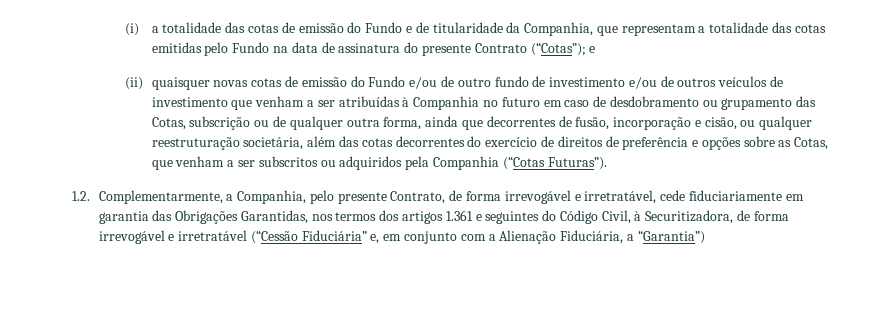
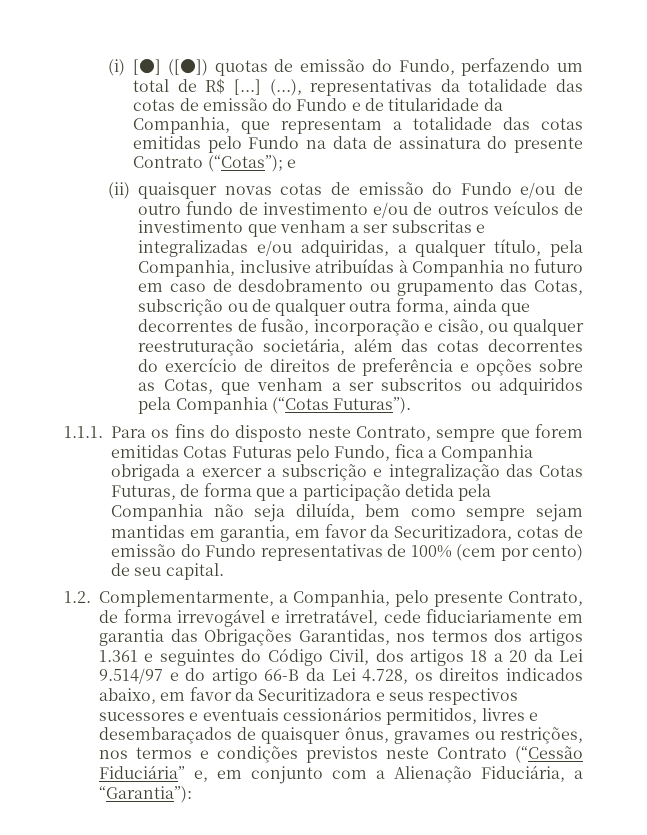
- (i) a totalidade das cotas de emissão do Fundo e de titularidade da Companhia, que representam a totalidade das cotas emitidas pelo Fundo na data de assinatura do presente Contrato (“Cotas”); e
+ (i) [●] ([●]) quotas de emissão do Fundo, perfazendo um total de R$ [...] (...), representativas da totalidade das cotas de emissão do Fundo e de titularidade da Companhia, que representam a totalidade das cotas emitidas pelo Fundo na data de assinatura do presente Contrato (“Cotas”); e
- (ii) quaisquer novas cotas de emissão do Fundo e/ou de outro fundo de investimento e/ou de outros veículos de investimento que venham a ser atribuídas à Companhia no futuro em caso de desdobramento ou grupamento das Cotas, subscrição ou de qualquer outra forma, ainda que decorrentes de fusão, incorporação e cisão, ou qualquer reestruturação societária, além das cotas decorrentes do exercício de direitos de preferência e opções sobre as Cotas, que venham a ser subscritos ou adquiridos pela Companhia (“Cotas Futuras”).
+ (ii) quaisquer novas cotas de emissão do Fundo e/ou de outro fundo de investimento e/ou de outros veículos de investimento que venham a ser subscritas e integralizadas e/ou adquiridas, a qualquer título, pela Companhia, inclusive atribuídas à Companhia no futuro em caso de desdobramento ou grupamento das Cotas, subscrição ou de qualquer outra forma, ainda que decorrentes de fusão, incorporação e cisão, ou qualquer reestruturação societária, além das cotas decorrentes do exercício de direitos de preferência e opções sobre as Cotas, que venham a ser subscritos ou adquiridos pela Companhia (“Cotas Futuras”).
+ 1.1.1. Para os fins do disposto neste Contrato, sempre que forem emitidas Cotas Futuras pelo Fundo, fica a Companhia obrigada a exercer a subscrição e integralização das Cotas Futuras, de forma que a participação detida pela Companhia não seja diluída, bem como sempre sejam mantidas em garantia, em favor da Securitizadora, cotas de emissão do Fundo representativas de 100% (cem por cento) de seu capital.
- 1.2. Complementarmente, a Companhia, pelo presente Contrato, de forma irrevogável e irretratável, cede fiduciariamente em garantia das Obrigações Garantidas, nos termos dos artigos 1.361 e seguintes do Código Civil, à Securitizadora, de forma irrevogável e irretratável (“Cessão Fiduciária” e, em conjunto com a Alienação Fiduciária, a “Garantia”)
+ 1.2. Complementarmente, a Companhia, pelo presente Contrato, de forma irrevogável e irretratável, cede fiduciariamente em garantia das Obrigações Garantidas, nos termos dos artigos 1.361 e seguintes do Código Civil, dos artigos 18 a 20 da Lei 9.514/97 e do artigo 66-B da Lei 4.728, os direitos indicados abaixo, em favor da Securitizadora e seus respectivos sucessores e eventuais cessionários permitidos, livres e desembaraçados de quaisquer ônus, gravames ou restrições, nos termos e condições previstos neste Contrato (“Cessão Fiduciária” e, em conjunto com a Alienação Fiduciária, a “Garantia”):

